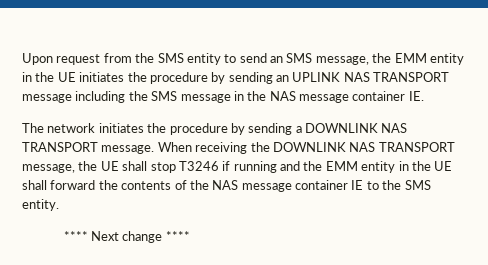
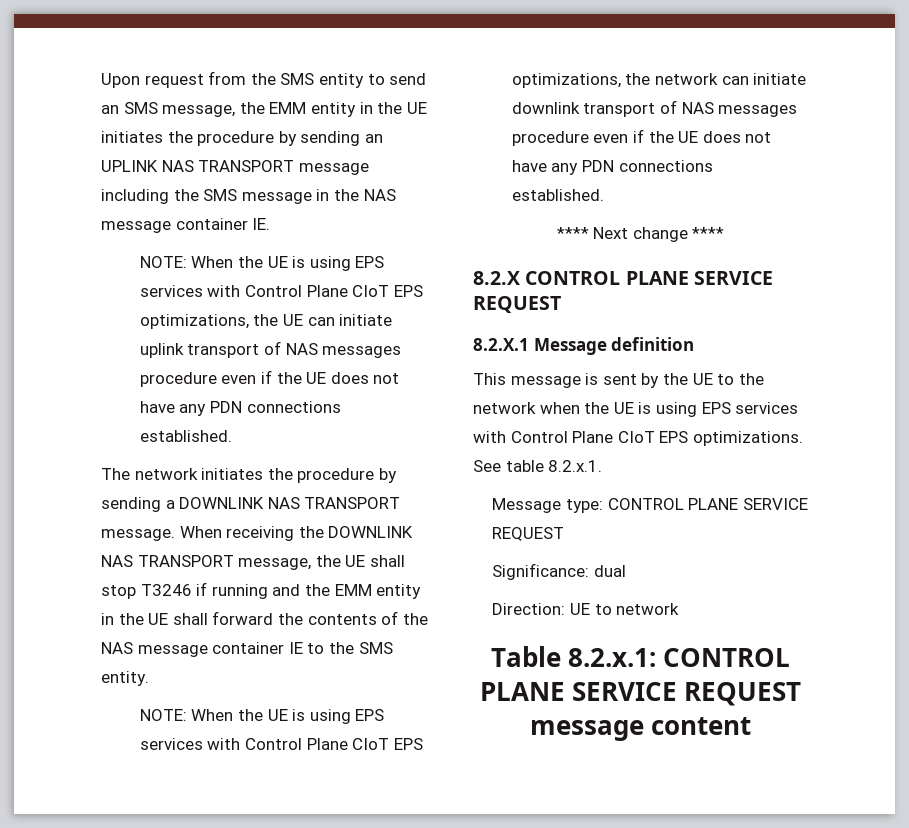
+ NOTE: When the UE is using EPS services with Control Plane CIoT EPS optimizations, the UE can initiate uplink transport of NAS messages procedure even if the UE does not have any PDN connections established.
+ NOTE: When the UE is using EPS services with Control Plane CIoT EPS optimizations, the network can initiate downlink transport of NAS messages procedure even if the UE does not have any PDN connections established.
  **** Next change ****
+ 8.2.X CONTROL PLANE SERVICE REQUEST
+ 8.2.X.1 Message definition
+ This message is sent by the UE to the network when the UE is using EPS services with Control Plane CIoT EPS optimizations. See table 8.2.x.1.
+ Message type: CONTROL PLANE SERVICE REQUEST
+ Significance: dual
+ Direction: UE to network
+ Table 8.2.x.1: CONTROL PLANE SERVICE REQUEST message content

